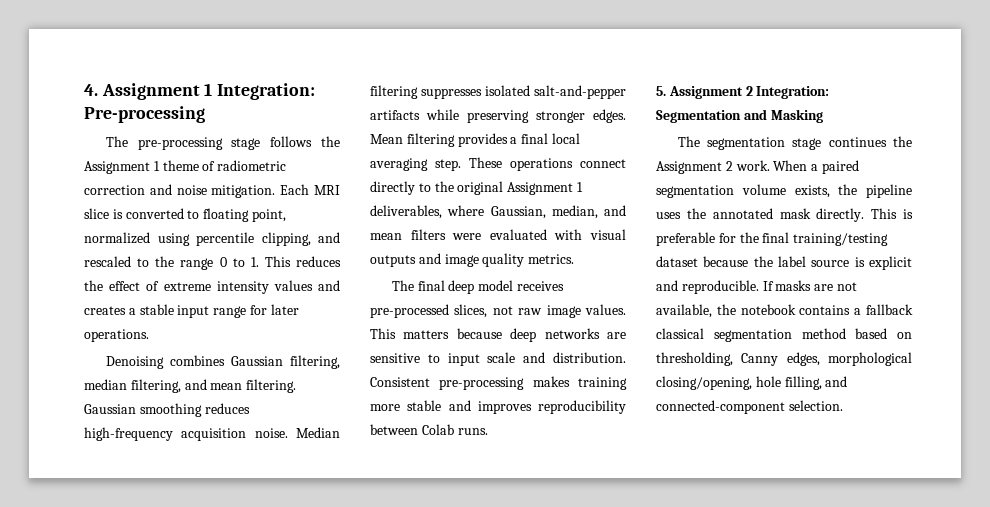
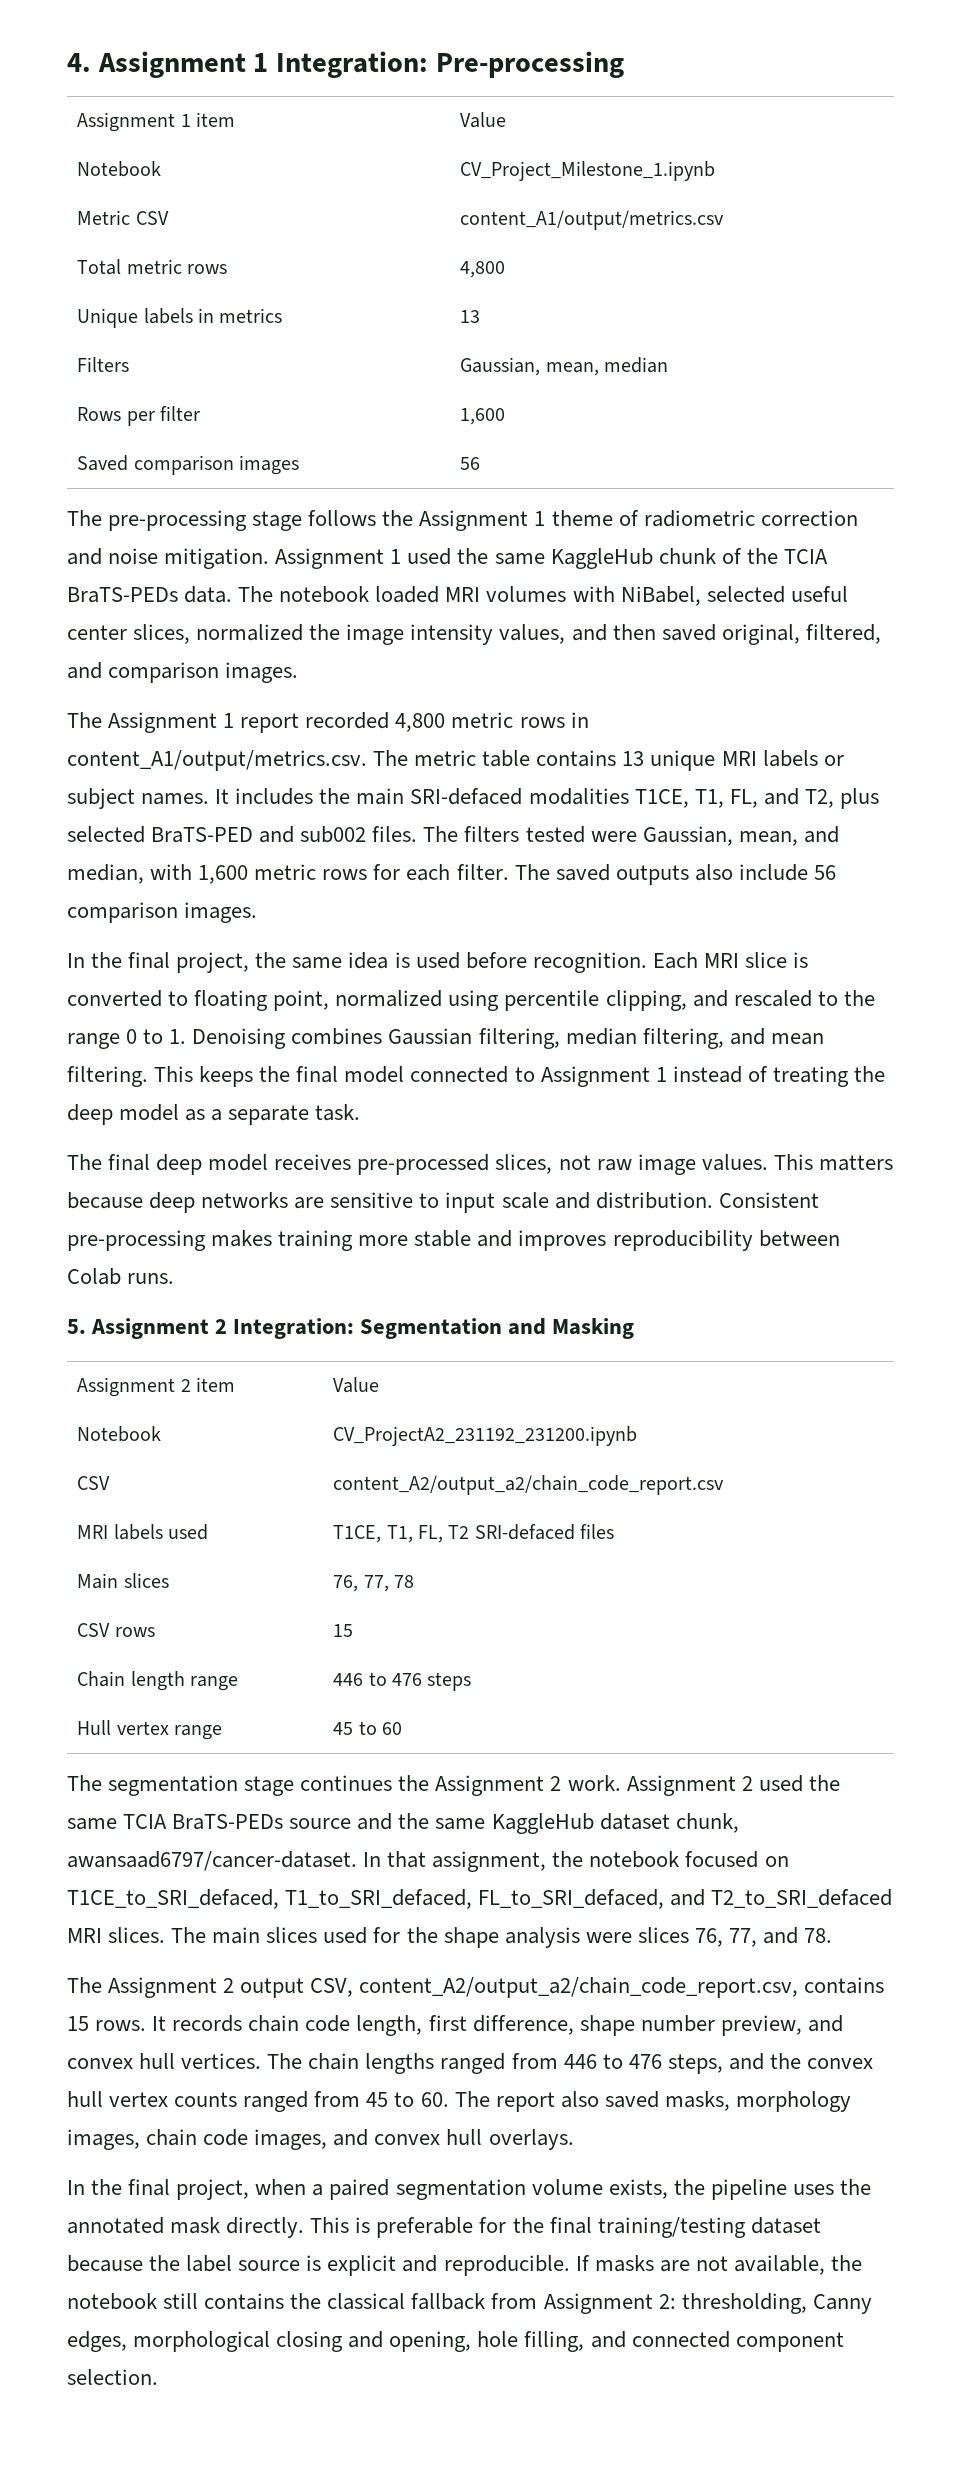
+ Assignment 1 item | Value
+ Notebook | CV_Project_Milestone_1.ipynb
+ Metric CSV | content_A1/output/metrics.csv
+ Total metric rows | 4,800
+ Unique labels in metrics | 13
+ Filters | Gaussian, mean, median
+ Rows per filter | 1,600
+ Saved comparison images | 56
+ Assignment 1 used the same KaggleHub chunk of the TCIA BraTS-PEDs data. The notebook loaded MRI volumes with NiBabel, selected useful center slices, normalized the image intensity values, and then saved original, filtered, and comparison images.
+ The Assignment 1 report recorded 4,800 metric rows in content_A1/output/metrics.csv. The metric table contains 13 unique MRI labels or subject names. It includes the main SRI-defaced modalities T1CE, T1, FL, and T2, plus selected BraTS-PED and sub002 files. The filters tested were Gaussian, mean, and median, with 1,600 metric rows for each filter. The saved outputs also include 56 comparison images.
+ In the final project, the same idea is used before recognition.
- Each MRI slice is converted to floating point, normalized using percentile clipping, and rescaled to the range 0 to 1. This reduces the effect of extreme intensity values and creates a stable input range for later operations.
- Denoising combines Gaussian filtering, median filtering, and mean filtering.
+ Each MRI slice is converted to floating point, normalized using percentile clipping, and rescaled to the range 0 to 1. Denoising combines Gaussian filtering, median filtering, and mean filtering.
- Gaussian smoothing reduces high-frequency acquisition noise. Median filtering suppresses isolated salt-and-pepper artifacts while preserving stronger edges. Mean filtering provides a final local averaging step. These operations connect directly to the original Assignment 1 deliverables, where Gaussian, median, and mean filters were evaluated with visual outputs and image quality metrics.
+ This keeps the final model connected to Assignment 1 instead of treating the deep model as a separate task.
+ Assignment 2 item | Value
+ Notebook | CV_ProjectA2_231192_231200.ipynb
+ CSV | content_A2/output_a2/chain_code_report.csv
+ MRI labels used | T1CE, T1, FL, T2 SRI-defaced files
+ Main slices | 76, 77, 78
+ CSV rows | 15
+ Chain length range | 446 to 476 steps
+ Hull vertex range | 45 to 60
- When a paired segmentation volume exists, the pipeline uses the annotated mask directly.
+ Assignment 2 used the same TCIA BraTS-PEDs source and the same KaggleHub dataset chunk, awansaad6797/cancer-dataset. In that assignment, the notebook focused on T1CE_to_SRI_defaced, T1_to_SRI_defaced, FL_to_SRI_defaced, and T2_to_SRI_defaced MRI slices. The main slices used for the shape analysis were slices 76, 77, and 78.
+ The Assignment 2 output CSV, content_A2/output_a2/chain_code_report.csv, contains 15 rows. It records chain code length, first difference, shape number preview, and convex hull vertices. The chain lengths ranged from 446 to 476 steps, and the convex hull vertex counts ranged from 45 to 60. The report also saved masks, morphology images, chain code images, and convex hull overlays.
+ In the final project, when a paired segmentation volume exists, the pipeline uses the annotated mask directly.
- If masks are not available, the notebook contains a fallback classical segmentation method based on thresholding, Canny edges, morphological closing/opening, hole filling, and connected-component selection.
+ If masks are not available, the notebook still contains the classical fallback from Assignment 2: thresholding, Canny edges, morphological closing and opening, hole filling, and connected component selection.

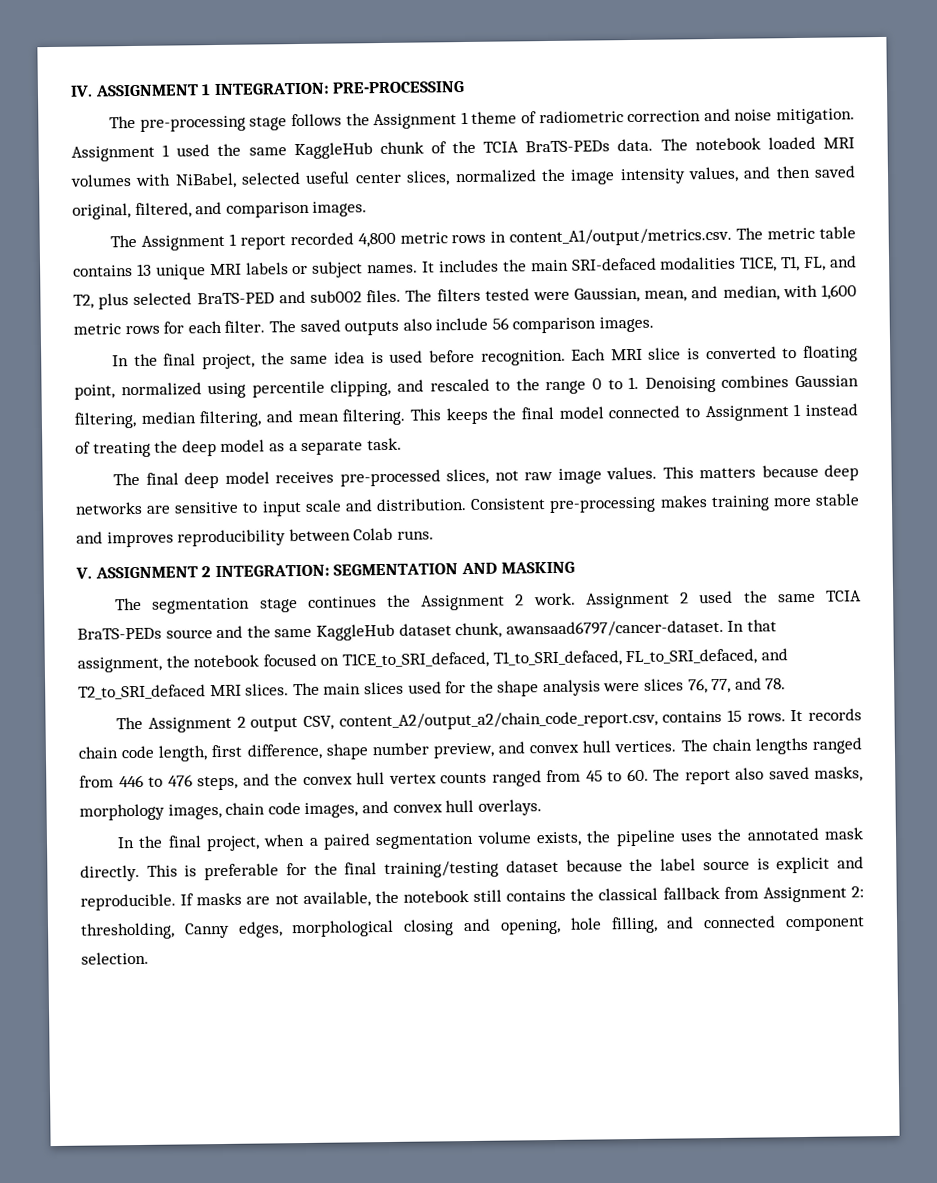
- 4. Assignment 1 Integration: Pre-processing
- Assignment 1 item | Value
- Notebook | CV_Project_Milestone_1.ipynb
- Metric CSV | content_A1/output/metrics.csv
- Total metric rows | 4,800
- Unique labels in metrics | 13
- Filters | Gaussian, mean, median
- Rows per filter | 1,600
- Saved comparison images | 56
+ IV. ASSIGNMENT 1 INTEGRATION: PRE-PROCESSING
- 5. Assignment 2 Integration: Segmentation and Masking
- Assignment 2 item | Value
- Notebook | CV_ProjectA2_231192_231200.ipynb
- CSV | content_A2/output_a2/chain_code_report.csv
- MRI labels used | T1CE, T1, FL, T2 SRI-defaced files
- Main slices | 76, 77, 78
- CSV rows | 15
- Chain length range | 446 to 476 steps
- Hull vertex range | 45 to 60
+ V. ASSIGNMENT 2 INTEGRATION: SEGMENTATION AND MASKING

